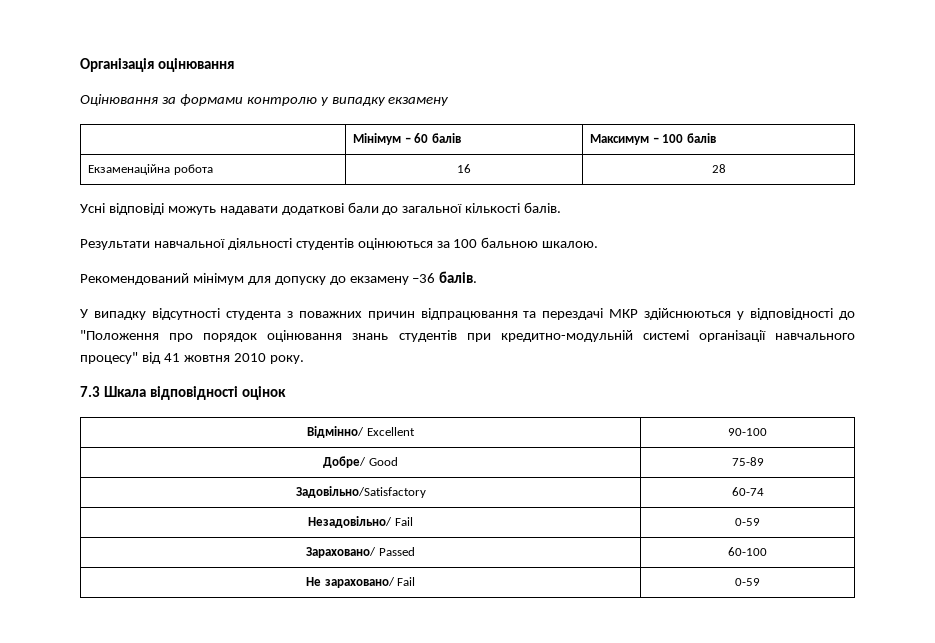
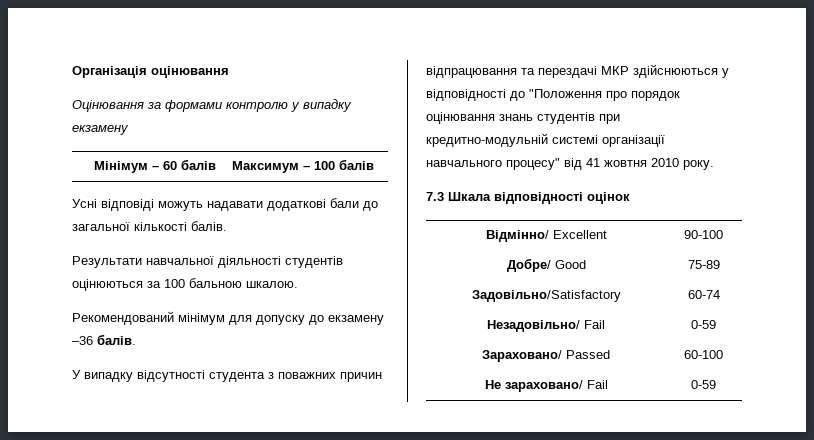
- Екзаменаційна робота | 16 | 28

